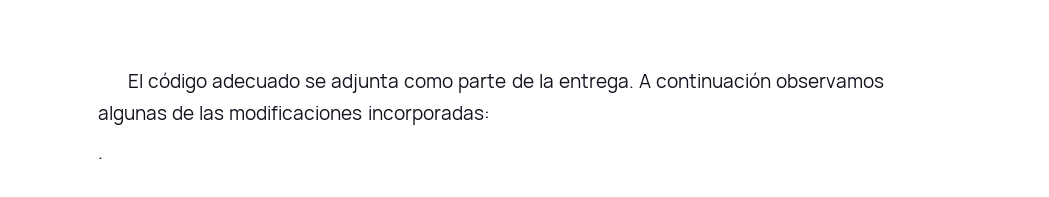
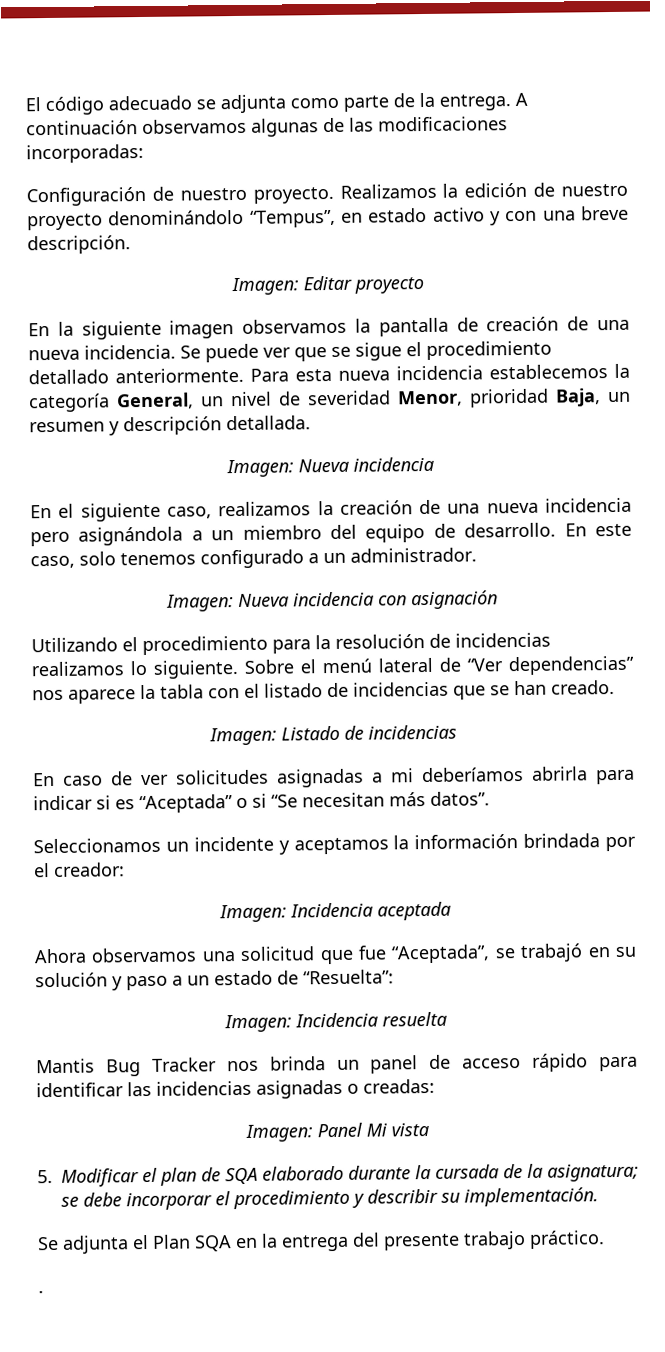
+ Configuración de nuestro proyecto. Realizamos la edición de nuestro proyecto denominándolo “Tempus”, en estado activo y con una breve descripción.
+ Imagen: Editar proyecto
+ En la siguiente imagen observamos la pantalla de creación de una nueva incidencia. Se puede ver que se sigue el procedimiento detallado anteriormente. Para esta nueva incidencia establecemos la categoría General, un nivel de severidad Menor, prioridad Baja, un resumen y descripción detallada.
+ Imagen: Nueva incidencia
+ En el siguiente caso, realizamos la creación de una nueva incidencia pero asignándola a un miembro del equipo de desarrollo. En este caso, solo tenemos configurado a un administrador.
+ Imagen: Nueva incidencia con asignación
+ Utilizando el procedimiento para la resolución de incidencias realizamos lo siguiente. Sobre el menú lateral de “Ver dependencias” nos aparece la tabla con el listado de incidencias que se han creado.
+ Imagen: Listado de incidencias
+ En caso de ver solicitudes asignadas a mi deberíamos abrirla para indicar si es “Aceptada” o si “Se necesitan más datos”.
+ Seleccionamos un incidente y aceptamos la información brindada por el creador:
+ Imagen: Incidencia aceptada
+ Ahora observamos una solicitud que fue “Aceptada”, se trabajó en su solución y paso a un estado de “Resuelta”:
+ Imagen: Incidencia resuelta
+ Mantis Bug Tracker nos brinda un panel de acceso rápido para identificar las incidencias asignadas o creadas:
+ Imagen: Panel Mi vista
+ 5. Modificar el plan de SQA elaborado durante la cursada de la asignatura; se debe incorporar el procedimiento y describir su implementación.
+ Se adjunta el Plan SQA en la entrega del presente trabajo práctico.

